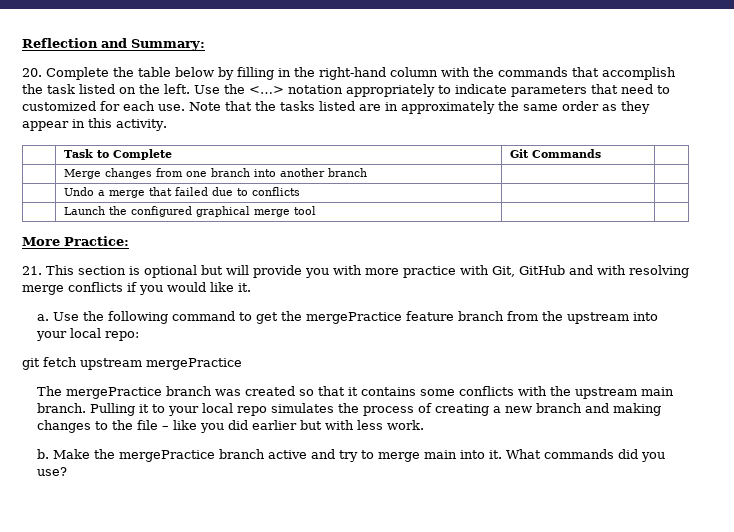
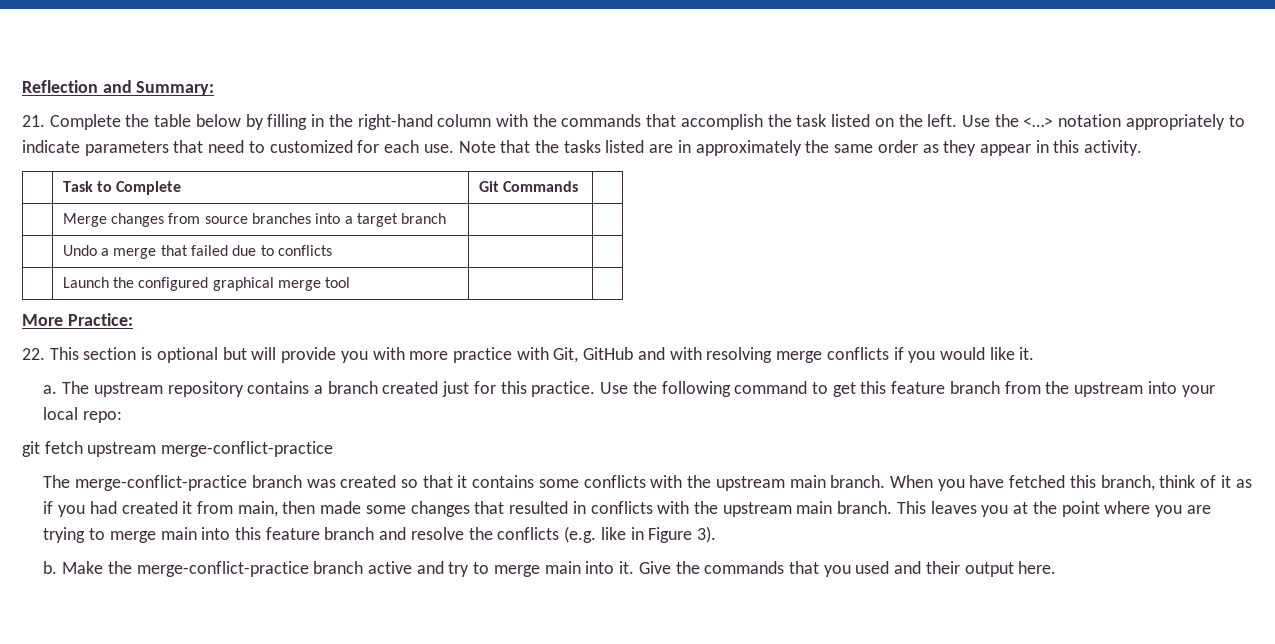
- 20. Complete the table below by filling in the right-hand column with the commands that accomplish the task listed on the left.
+ 21. Complete the table below by filling in the right-hand column with the commands that accomplish the task listed on the left.
- | Merge changes from one branch into another branch | |
+ | Merge changes from source branches into a target branch | |
- 21. This section is optional but will provide you with more practice with Git, GitHub and with resolving merge conflicts if you would like it.
+ 22. This section is optional but will provide you with more practice with Git, GitHub and with resolving merge conflicts if you would like it.
+ The upstream repository contains a branch created just for this practice.
- Use the following command to get the mergePractice feature branch from the upstream into your local repo:
+ Use the following command to get this feature branch from the upstream into your local repo:
- git fetch upstream mergePractice
- The mergePractice branch was created so that it contains some conflicts with the upstream main branch.
+ git fetch upstream merge-conflict-practice
+ The merge-conflict-practice branch was created so that it contains some conflicts with the upstream main branch.
- Pulling it to your local repo simulates the process of creating a new branch and making changes to the file – like you did earlier but with less work.
+ When you have fetched this branch, think of it as if you had created it from main, then made some changes that resulted in conflicts with the upstream main branch. This leaves you at the point where you are trying to merge main into this feature branch and resolve the conflicts (e.g. like in Figure 3).
- Make the mergePractice branch active and try to merge main into it.
+ Make the merge-conflict-practice branch active and try to merge main into it.
- What commands did you use?
+ Give the commands that you used and their output here.

